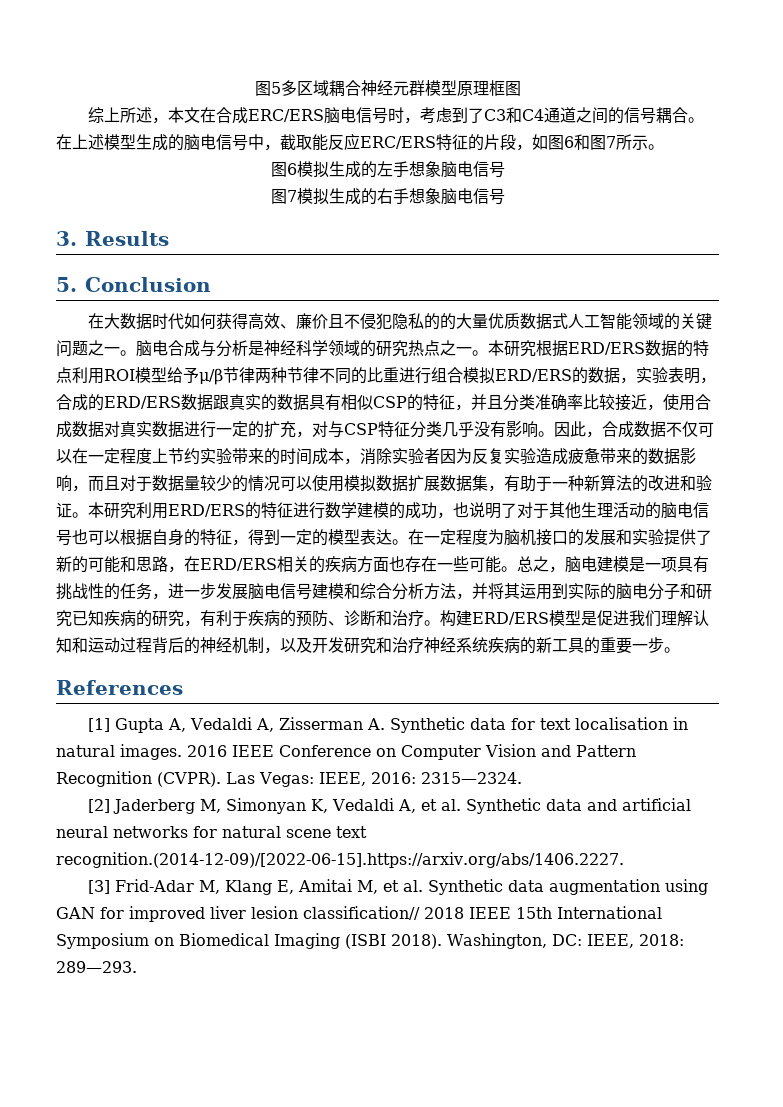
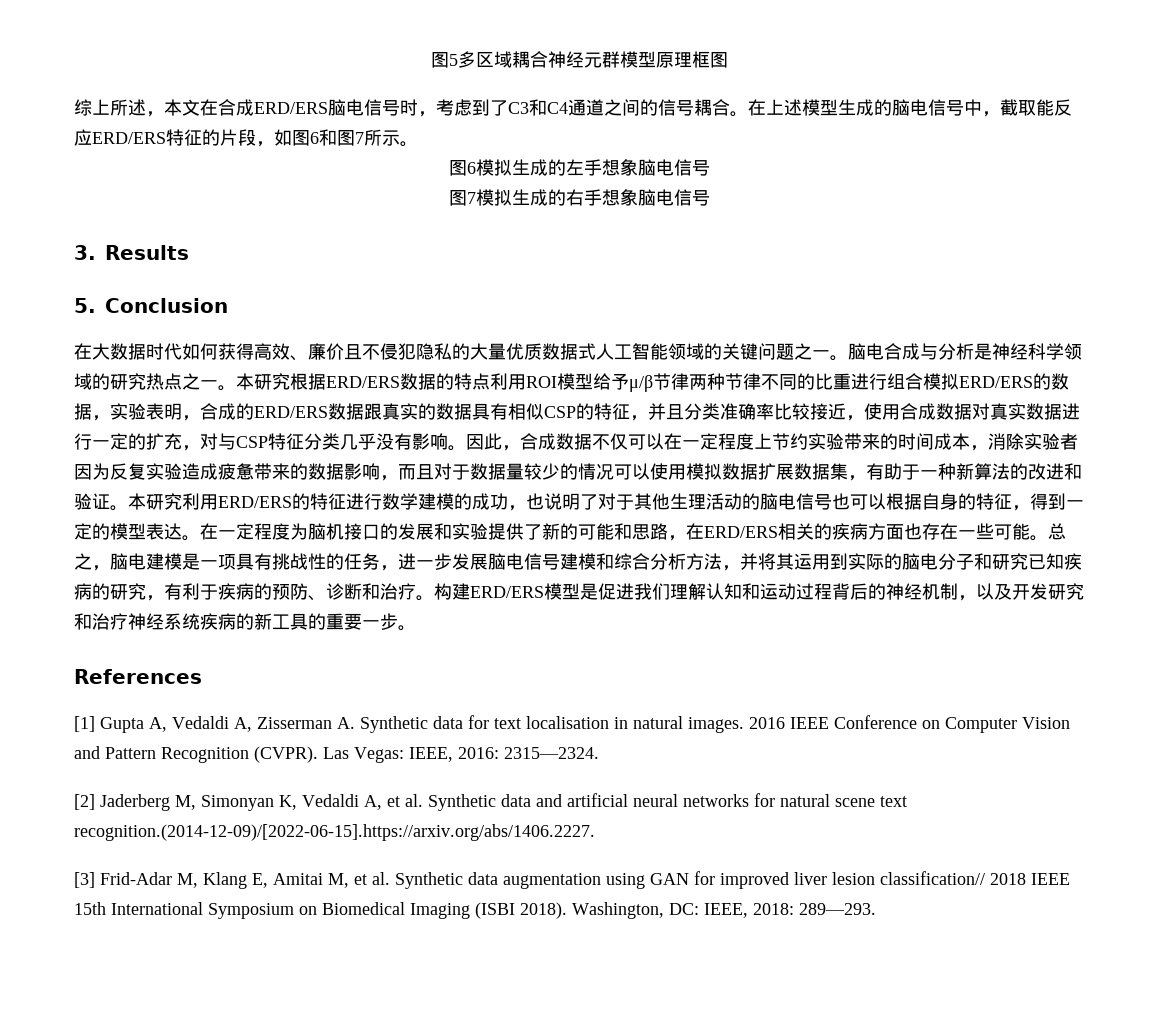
- 综上所述，本文在合成ERC/ERS脑电信号时，考虑到了C3和C4通道之间的信号耦合。
+ 综上所述，本文在合成ERD/ERS脑电信号时，考虑到了C3和C4通道之间的信号耦合。
- 在上述模型生成的脑电信号中，截取能反应ERC/ERS特征的片段，如图6和图7所示。
+ 在上述模型生成的脑电信号中，截取能反应ERD/ERS特征的片段，如图6和图7所示。
- 在大数据时代如何获得高效、廉价且不侵犯隐私的的大量优质数据式人工智能领域的关键问题之一。
+ 在大数据时代如何获得高效、廉价且不侵犯隐私的大量优质数据式人工智能领域的关键问题之一。

